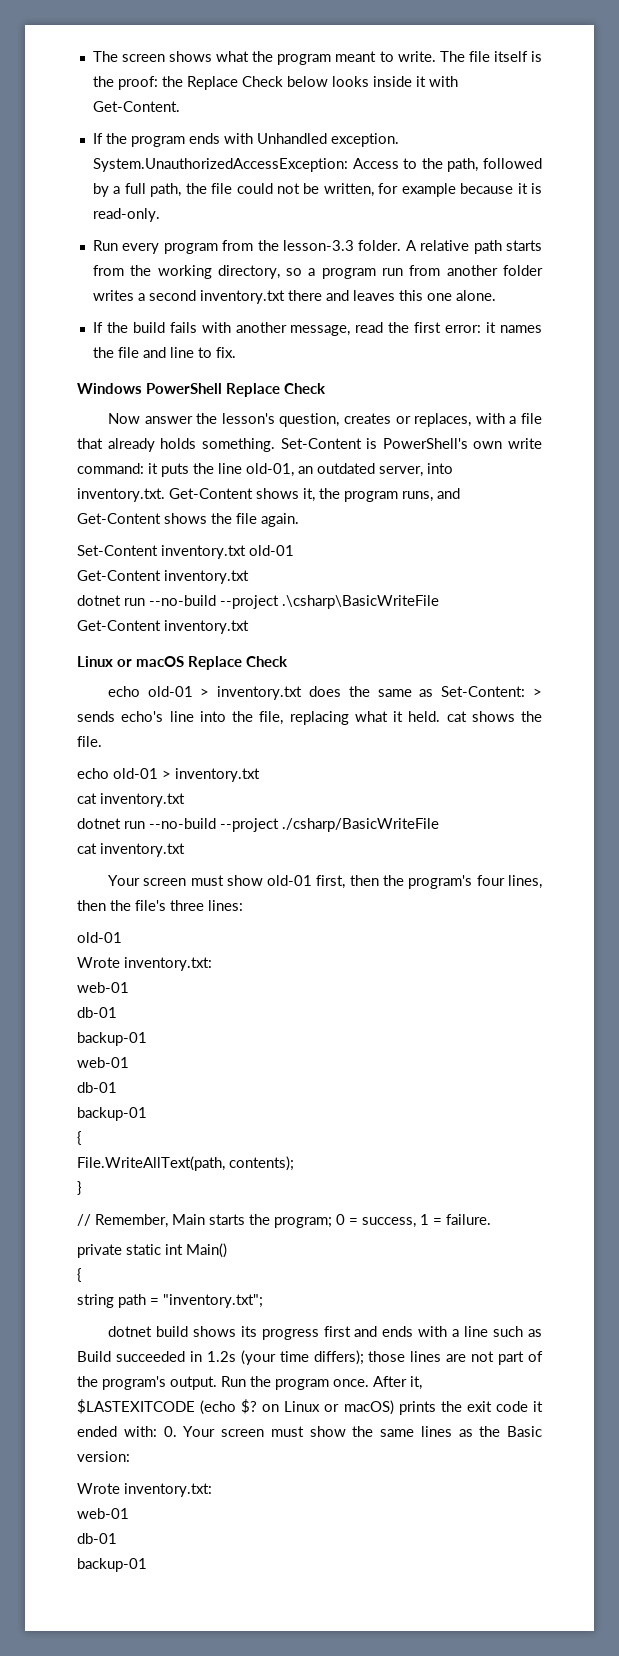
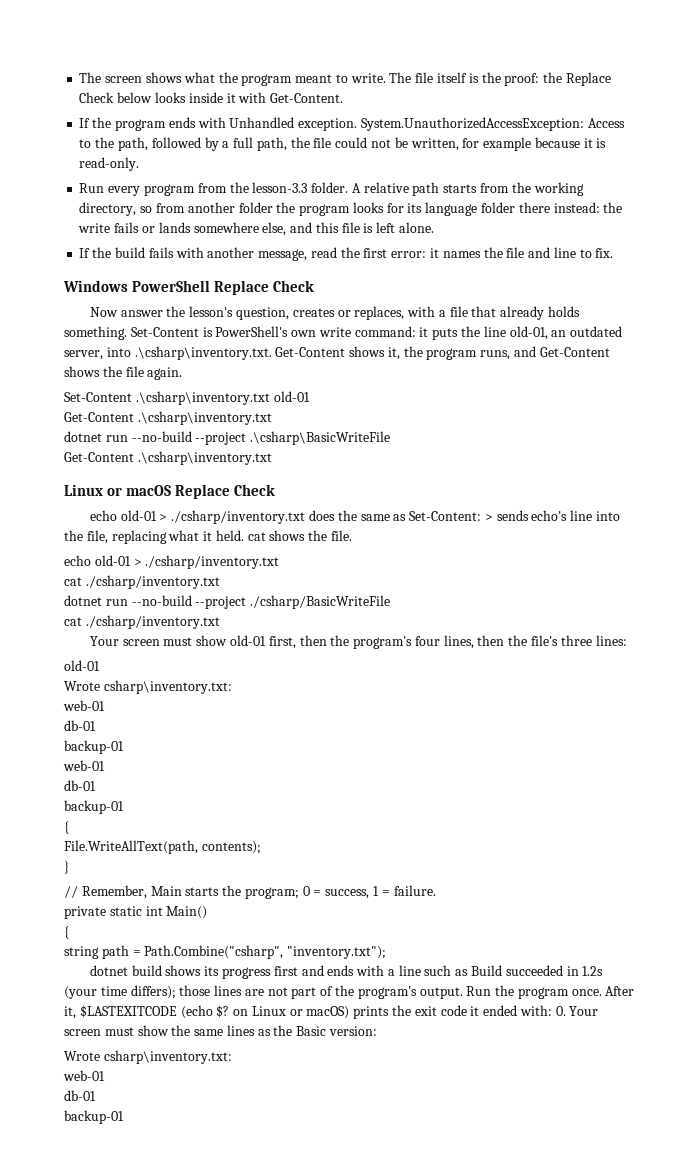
- A relative path starts from the working directory, so a program run from another folder writes a second inventory.txt there and leaves this one alone.
+ A relative path starts from the working directory, so from another folder the program looks for its language folder there instead: the write fails or lands somewhere else, and this file is left alone.
- Set-Content is PowerShell's own write command: it puts the line old-01, an outdated server, into inventory.txt. Get-Content shows it, the program runs, and Get-Content shows the file again.
+ Set-Content is PowerShell's own write command: it puts the line old-01, an outdated server, into .\csharp\inventory.txt. Get-Content shows it, the program runs, and Get-Content shows the file again.
- Set-Content inventory.txt old-01
- Get-Content inventory.txt
+ Set-Content .\csharp\inventory.txt old-01
+ Get-Content .\csharp\inventory.txt
  dotnet run --no-build --project .\csharp\BasicWriteFile
- Get-Content inventory.txt
+ Get-Content .\csharp\inventory.txt
- echo old-01 > inventory.txt does the same as Set-Content: > sends echo's line into the file, replacing what it held. cat shows the file.
- echo old-01 > inventory.txt
- cat inventory.txt
+ echo old-01 > ./csharp/inventory.txt does the same as Set-Content: > sends echo's line into the file, replacing what it held. cat shows the file.
+ echo old-01 > ./csharp/inventory.txt
+ cat ./csharp/inventory.txt
  dotnet run --no-build --project ./csharp/BasicWriteFile
- cat inventory.txt
+ cat ./csharp/inventory.txt
  Your screen must show old-01 first, then the program's four lines, then the file's three lines:
  old-01
- Wrote inventory.txt:
+ Wrote csharp\inventory.txt:
- string path = "inventory.txt";
+ string path = Path.Combine("csharp", "inventory.txt");
  After it, $LASTEXITCODE (echo $? on Linux or macOS) prints the exit code it ended with: 0. Your screen must show the same lines as the Basic version:
- Wrote inventory.txt:
+ Wrote csharp\inventory.txt:

